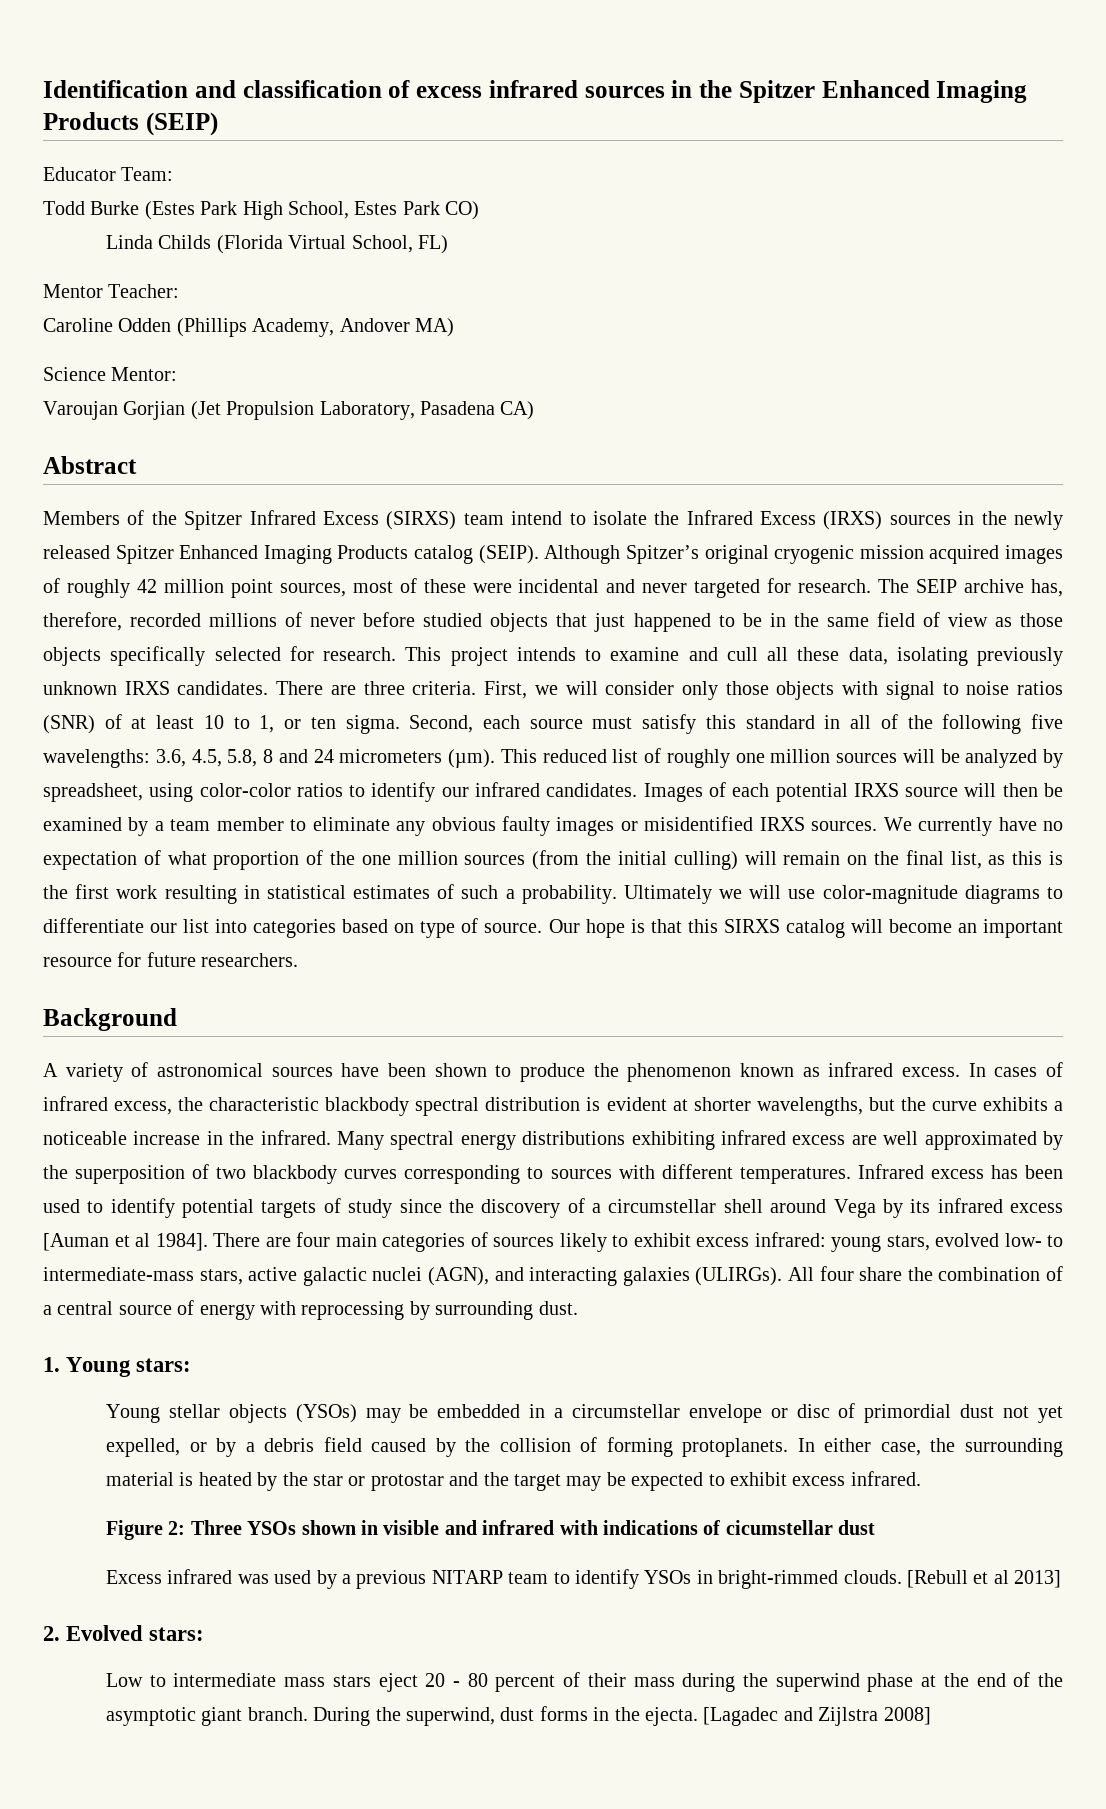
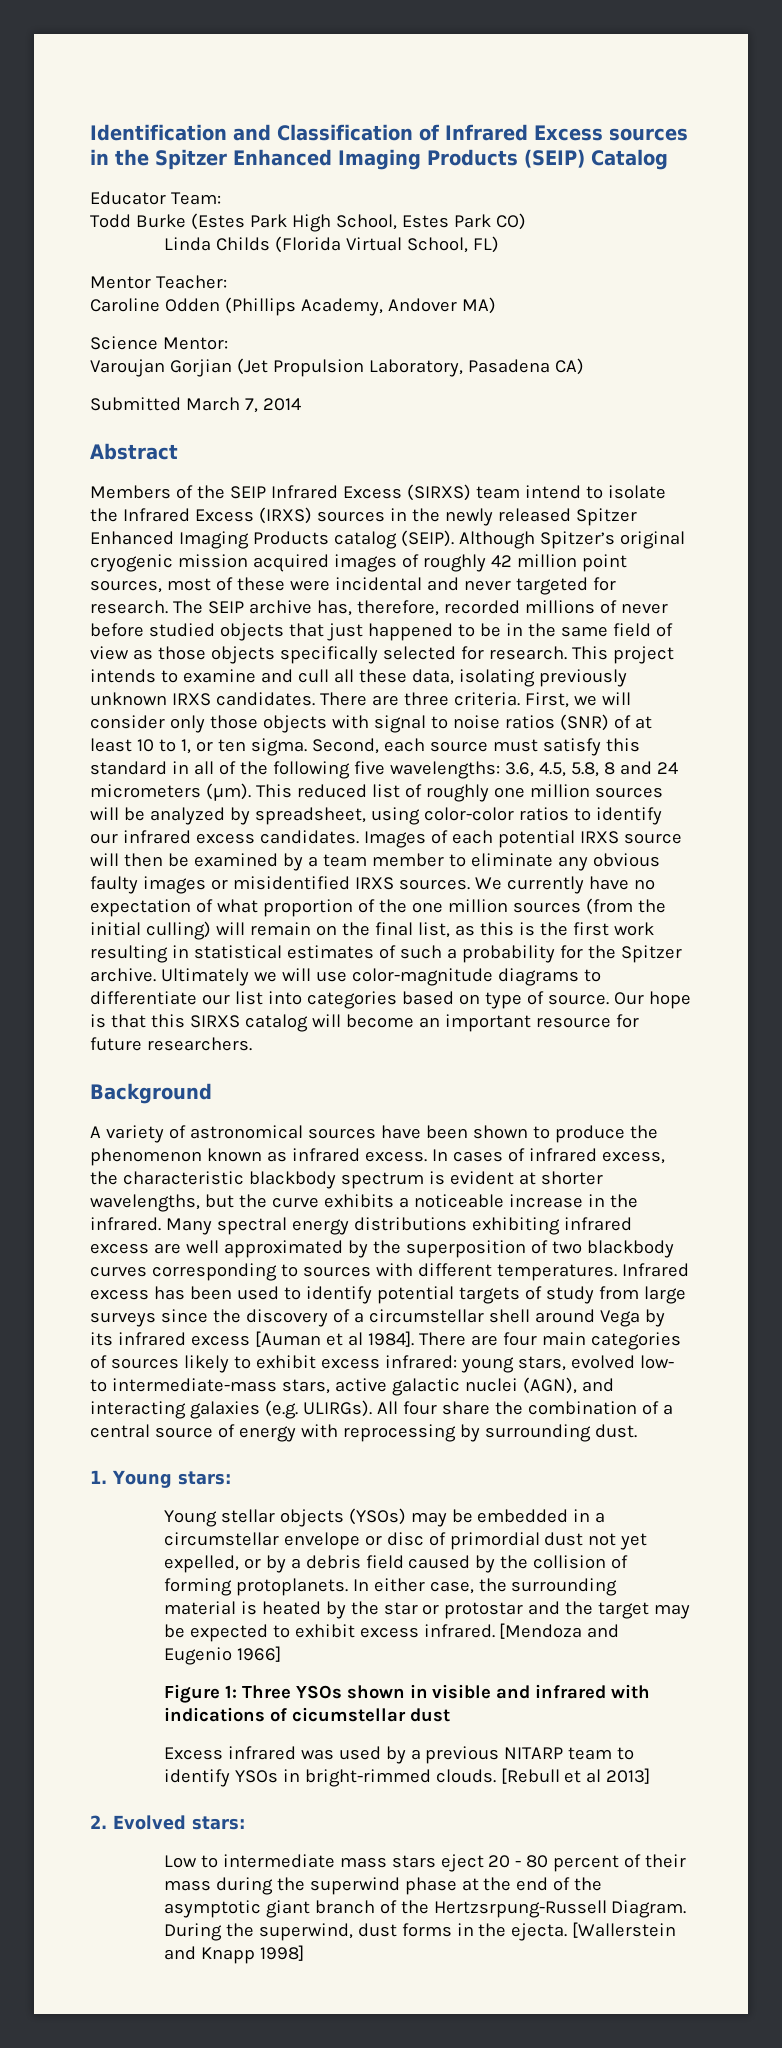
- Identification and classification of excess infrared sources in the Spitzer Enhanced Imaging Products (SEIP)
+ Identification and Classification of Infrared Excess sources in the Spitzer Enhanced Imaging Products (SEIP) Catalog
+ Submitted March 7, 2014
- Members of the Spitzer Infrared Excess (SIRXS) team intend to isolate the Infrared Excess (IRXS) sources in the newly released Spitzer Enhanced Imaging Products catalog (SEIP).
+ Members of the SEIP Infrared Excess (SIRXS) team intend to isolate the Infrared Excess (IRXS) sources in the newly released Spitzer Enhanced Imaging Products catalog (SEIP).
- This reduced list of roughly one million sources will be analyzed by spreadsheet, using color-color ratios to identify our infrared candidates.
+ This reduced list of roughly one million sources will be analyzed by spreadsheet, using color-color ratios to identify our infrared excess candidates.
- We currently have no expectation of what proportion of the one million sources (from the initial culling) will remain on the final list, as this is the first work resulting in statistical estimates of such a probability.
+ We currently have no expectation of what proportion of the one million sources (from the initial culling) will remain on the final list, as this is the first work resulting in statistical estimates of such a probability for the Spitzer archive.
- In cases of infrared excess, the characteristic blackbody spectral distribution is evident at shorter wavelengths, but the curve exhibits a noticeable increase in the infrared.
+ In cases of infrared excess, the characteristic blackbody spectrum is evident at shorter wavelengths, but the curve exhibits a noticeable increase in the infrared.
- Infrared excess has been used to identify potential targets of study since the discovery of a circumstellar shell around Vega by its infrared excess [Auman et al 1984].
+ Infrared excess has been used to identify potential targets of study from large surveys since the discovery of a circumstellar shell around Vega by its infrared excess [Auman et al 1984].
- There are four main categories of sources likely to exhibit excess infrared: young stars, evolved low- to intermediate-mass stars, active galactic nuclei (AGN), and interacting galaxies (ULIRGs).
+ There are four main categories of sources likely to exhibit excess infrared: young stars, evolved low- to intermediate-mass stars, active galactic nuclei (AGN), and interacting galaxies (e.g. ULIRGs).
+ [Mendoza and Eugenio 1966]
- Figure 2: Three YSOs shown in visible and infrared with indications of cicumstellar dust
+ Figure 1: Three YSOs shown in visible and infrared with indications of cicumstellar dust
- Low to intermediate mass stars eject 20 - 80 percent of their mass during the superwind phase at the end of the asymptotic giant branch.
+ Low to intermediate mass stars eject 20 - 80 percent of their mass during the superwind phase at the end of the asymptotic giant branch of the Hertzsrpung-Russell Diagram.
- [Lagadec and Zijlstra 2008]
+ [Wallerstein and Knapp 1998]

